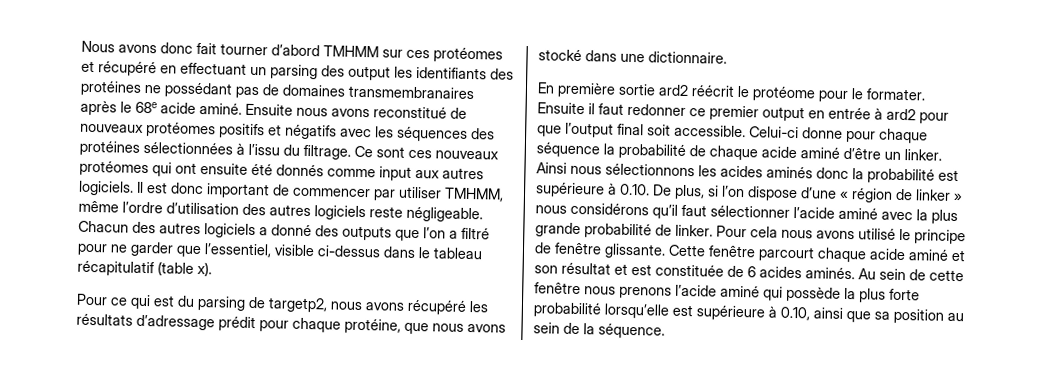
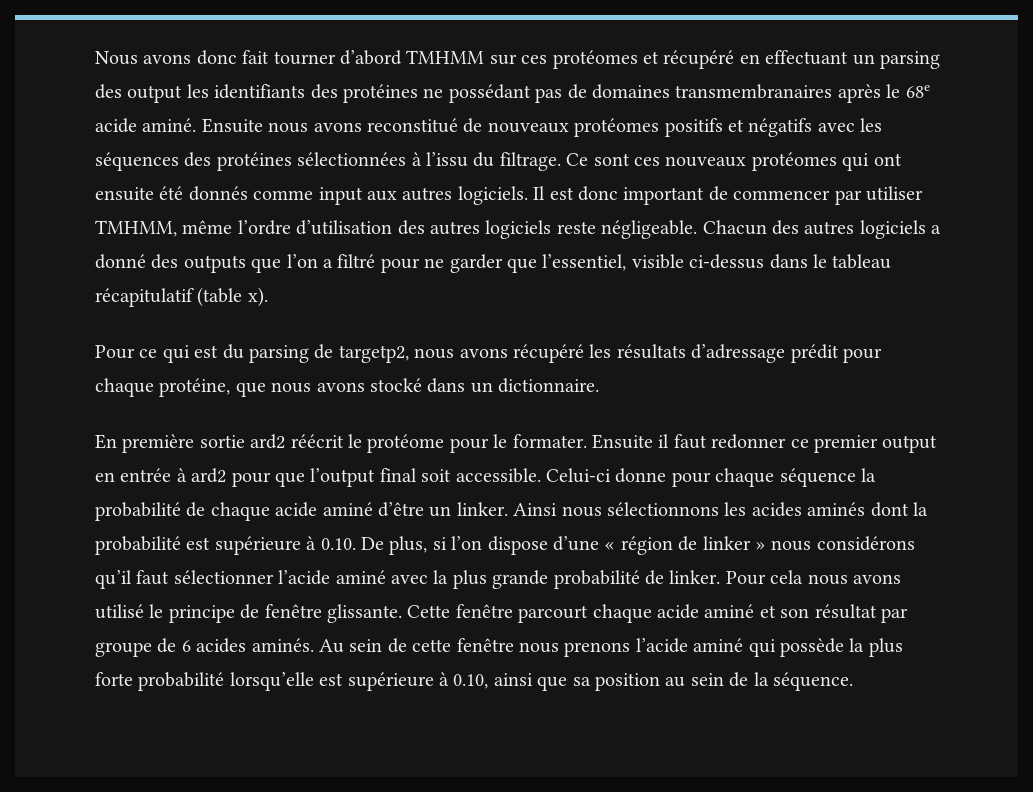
- Pour ce qui est du parsing de targetp2, nous avons récupéré les résultats d’adressage prédit pour chaque protéine, que nous avons stocké dans une dictionnaire.
+ Pour ce qui est du parsing de targetp2, nous avons récupéré les résultats d’adressage prédit pour chaque protéine, que nous avons stocké dans un dictionnaire.
- Ainsi nous sélectionnons les acides aminés donc la probabilité est supérieure à 0.10. De plus, si l’on dispose d’une « région de linker » nous considérons qu’il faut sélectionner l’acide aminé avec la plus grande probabilité de linker.
+ Ainsi nous sélectionnons les acides aminés dont la probabilité est supérieure à 0.10. De plus, si l’on dispose d’une « région de linker » nous considérons qu’il faut sélectionner l’acide aminé avec la plus grande probabilité de linker.
- Cette fenêtre parcourt chaque acide aminé et son résultat et est constituée de 6 acides aminés.
+ Cette fenêtre parcourt chaque acide aminé et son résultat par groupe de 6 acides aminés.

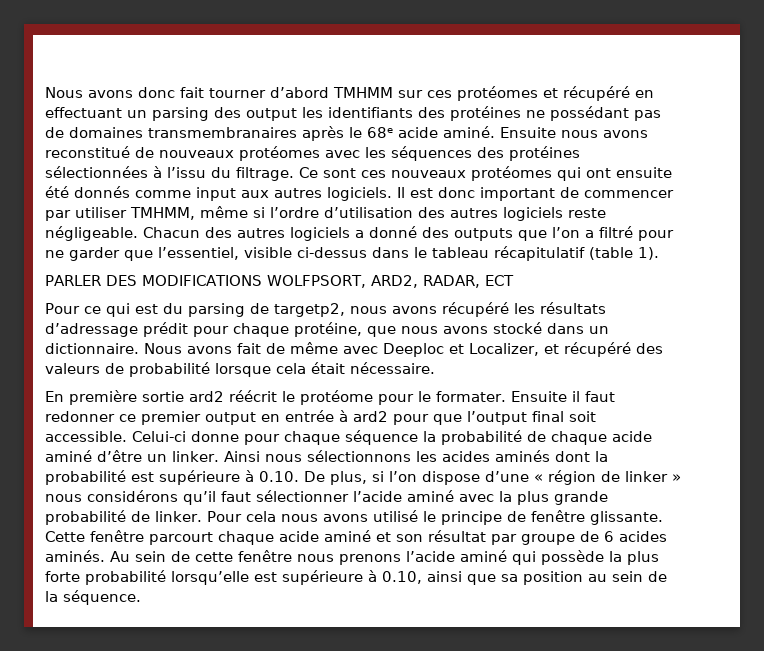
- Ensuite nous avons reconstitué de nouveaux protéomes positifs et négatifs avec les séquences des protéines sélectionnées à l’issu du filtrage.
+ Ensuite nous avons reconstitué de nouveaux protéomes avec les séquences des protéines sélectionnées à l’issu du filtrage.
- Il est donc important de commencer par utiliser TMHMM, même l’ordre d’utilisation des autres logiciels reste négligeable.
+ Il est donc important de commencer par utiliser TMHMM, même si l’ordre d’utilisation des autres logiciels reste négligeable.
- Chacun des autres logiciels a donné des outputs que l’on a filtré pour ne garder que l’essentiel, visible ci-dessus dans le tableau récapitulatif (table x).
+ Chacun des autres logiciels a donné des outputs que l’on a filtré pour ne garder que l’essentiel, visible ci-dessus dans le tableau récapitulatif (table 1).
+ PARLER DES MODIFICATIONS WOLFPSORT, ARD2, RADAR, ECT
+ Nous avons fait de même avec Deeploc et Localizer, et récupéré des valeurs de probabilité lorsque cela était nécessaire.

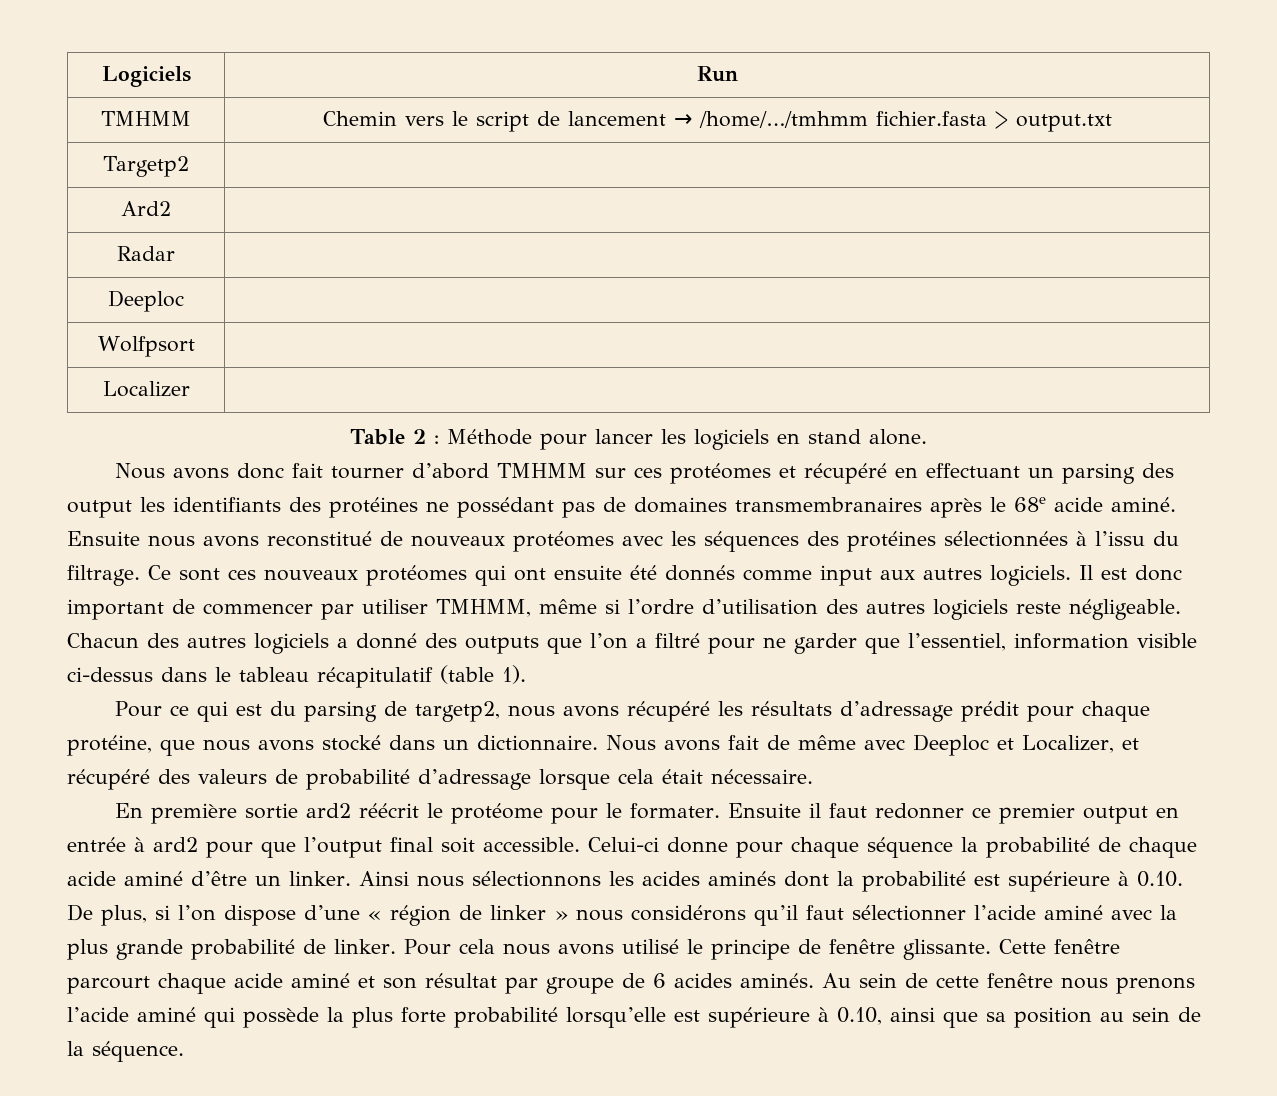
+ Logiciels | Run
+ TMHMM | Chemin vers le script de lancement → /home/…/tmhmm fichier.fasta > output.txt
+ Targetp2 |
+ Ard2 |
+ Radar |
+ Deeploc |
+ Wolfpsort |
+ Localizer |
+ Table 2 : Méthode pour lancer les logiciels en stand alone.
- Chacun des autres logiciels a donné des outputs que l’on a filtré pour ne garder que l’essentiel, visible ci-dessus dans le tableau récapitulatif (table 1).
+ Chacun des autres logiciels a donné des outputs que l’on a filtré pour ne garder que l’essentiel, information visible ci-dessus dans le tableau récapitulatif (table 1).
- PARLER DES MODIFICATIONS WOLFPSORT, ARD2, RADAR, ECT
- Nous avons fait de même avec Deeploc et Localizer, et récupéré des valeurs de probabilité lorsque cela était nécessaire.
+ Nous avons fait de même avec Deeploc et Localizer, et récupéré des valeurs de probabilité d’adressage lorsque cela était nécessaire.

